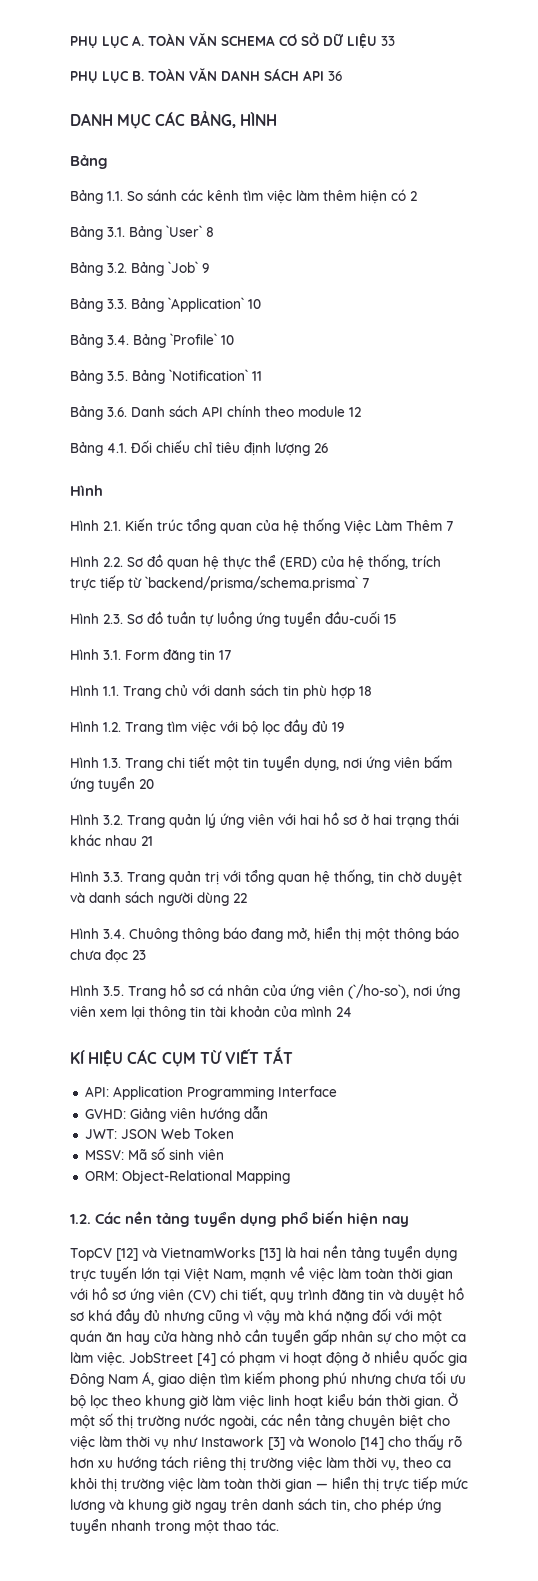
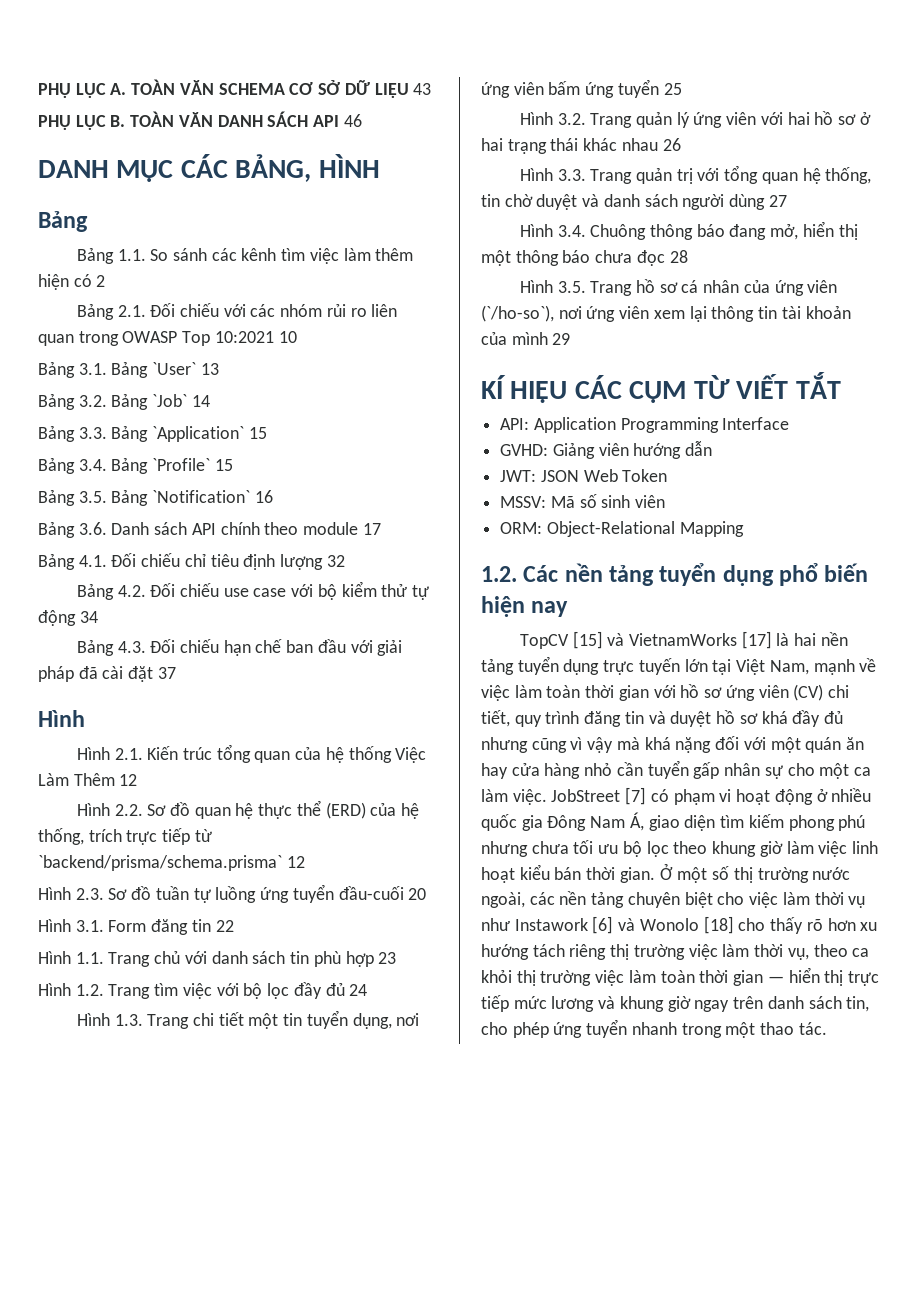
- PHỤ LỤC A. TOÀN VĂN SCHEMA CƠ SỞ DỮ LIỆU 33
+ PHỤ LỤC A. TOÀN VĂN SCHEMA CƠ SỞ DỮ LIỆU 43
- PHỤ LỤC B. TOÀN VĂN DANH SÁCH API 36
+ PHỤ LỤC B. TOÀN VĂN DANH SÁCH API 46
+ Bảng 2.1. Đối chiếu với các nhóm rủi ro liên quan trong OWASP Top 10:2021 10
- Bảng 3.1. Bảng `User` 8
+ Bảng 3.1. Bảng `User` 13
- Bảng 3.2. Bảng `Job` 9
+ Bảng 3.2. Bảng `Job` 14
- Bảng 3.3. Bảng `Application` 10
+ Bảng 3.3. Bảng `Application` 15
- Bảng 3.4. Bảng `Profile` 10
+ Bảng 3.4. Bảng `Profile` 15
- Bảng 3.5. Bảng `Notification` 11
+ Bảng 3.5. Bảng `Notification` 16
- Bảng 3.6. Danh sách API chính theo module 12
+ Bảng 3.6. Danh sách API chính theo module 17
- Bảng 4.1. Đối chiếu chỉ tiêu định lượng 26
+ Bảng 4.1. Đối chiếu chỉ tiêu định lượng 32
+ Bảng 4.2. Đối chiếu use case với bộ kiểm thử tự động 34
+ Bảng 4.3. Đối chiếu hạn chế ban đầu với giải pháp đã cài đặt 37
- Hình 2.1. Kiến trúc tổng quan của hệ thống Việc Làm Thêm 7
+ Hình 2.1. Kiến trúc tổng quan của hệ thống Việc Làm Thêm 12
- Hình 2.2. Sơ đồ quan hệ thực thể (ERD) của hệ thống, trích trực tiếp từ `backend/prisma/schema.prisma` 7
+ Hình 2.2. Sơ đồ quan hệ thực thể (ERD) của hệ thống, trích trực tiếp từ `backend/prisma/schema.prisma` 12
- Hình 2.3. Sơ đồ tuần tự luồng ứng tuyển đầu-cuối 15
+ Hình 2.3. Sơ đồ tuần tự luồng ứng tuyển đầu-cuối 20
- Hình 3.1. Form đăng tin 17
+ Hình 3.1. Form đăng tin 22
- Hình 1.1. Trang chủ với danh sách tin phù hợp 18
+ Hình 1.1. Trang chủ với danh sách tin phù hợp 23
- Hình 1.2. Trang tìm việc với bộ lọc đầy đủ 19
+ Hình 1.2. Trang tìm việc với bộ lọc đầy đủ 24
- Hình 1.3. Trang chi tiết một tin tuyển dụng, nơi ứng viên bấm ứng tuyển 20
+ Hình 1.3. Trang chi tiết một tin tuyển dụng, nơi ứng viên bấm ứng tuyển 25
- Hình 3.2. Trang quản lý ứng viên với hai hồ sơ ở hai trạng thái khác nhau 21
+ Hình 3.2. Trang quản lý ứng viên với hai hồ sơ ở hai trạng thái khác nhau 26
- Hình 3.3. Trang quản trị với tổng quan hệ thống, tin chờ duyệt và danh sách người dùng 22
+ Hình 3.3. Trang quản trị với tổng quan hệ thống, tin chờ duyệt và danh sách người dùng 27
- Hình 3.4. Chuông thông báo đang mở, hiển thị một thông báo chưa đọc 23
+ Hình 3.4. Chuông thông báo đang mở, hiển thị một thông báo chưa đọc 28
- Hình 3.5. Trang hồ sơ cá nhân của ứng viên (`/ho-so`), nơi ứng viên xem lại thông tin tài khoản của mình 24
+ Hình 3.5. Trang hồ sơ cá nhân của ứng viên (`/ho-so`), nơi ứng viên xem lại thông tin tài khoản của mình 29
- TopCV [12] và VietnamWorks [13] là hai nền tảng tuyển dụng trực tuyến lớn tại Việt Nam, mạnh về việc làm toàn thời gian với hồ sơ ứng viên (CV) chi tiết, quy trình đăng tin và duyệt hồ sơ khá đầy đủ nhưng cũng vì vậy mà khá nặng đối với một quán ăn hay cửa hàng nhỏ cần tuyển gấp nhân sự cho một ca làm việc.
+ TopCV [15] và VietnamWorks [17] là hai nền tảng tuyển dụng trực tuyến lớn tại Việt Nam, mạnh về việc làm toàn thời gian với hồ sơ ứng viên (CV) chi tiết, quy trình đăng tin và duyệt hồ sơ khá đầy đủ nhưng cũng vì vậy mà khá nặng đối với một quán ăn hay cửa hàng nhỏ cần tuyển gấp nhân sự cho một ca làm việc.
- JobStreet [4] có phạm vi hoạt động ở nhiều quốc gia Đông Nam Á, giao diện tìm kiếm phong phú nhưng chưa tối ưu bộ lọc theo khung giờ làm việc linh hoạt kiểu bán thời gian.
+ JobStreet [7] có phạm vi hoạt động ở nhiều quốc gia Đông Nam Á, giao diện tìm kiếm phong phú nhưng chưa tối ưu bộ lọc theo khung giờ làm việc linh hoạt kiểu bán thời gian.
- Ở một số thị trường nước ngoài, các nền tảng chuyên biệt cho việc làm thời vụ như Instawork [3] và Wonolo [14] cho thấy rõ hơn xu hướng tách riêng thị trường việc làm thời vụ, theo ca khỏi thị trường việc làm toàn thời gian — hiển thị trực tiếp mức lương và khung giờ ngay trên danh sách tin, cho phép ứng tuyển nhanh trong một thao tác.
+ Ở một số thị trường nước ngoài, các nền tảng chuyên biệt cho việc làm thời vụ như Instawork [6] và Wonolo [18] cho thấy rõ hơn xu hướng tách riêng thị trường việc làm thời vụ, theo ca khỏi thị trường việc làm toàn thời gian — hiển thị trực tiếp mức lương và khung giờ ngay trên danh sách tin, cho phép ứng tuyển nhanh trong một thao tác.

